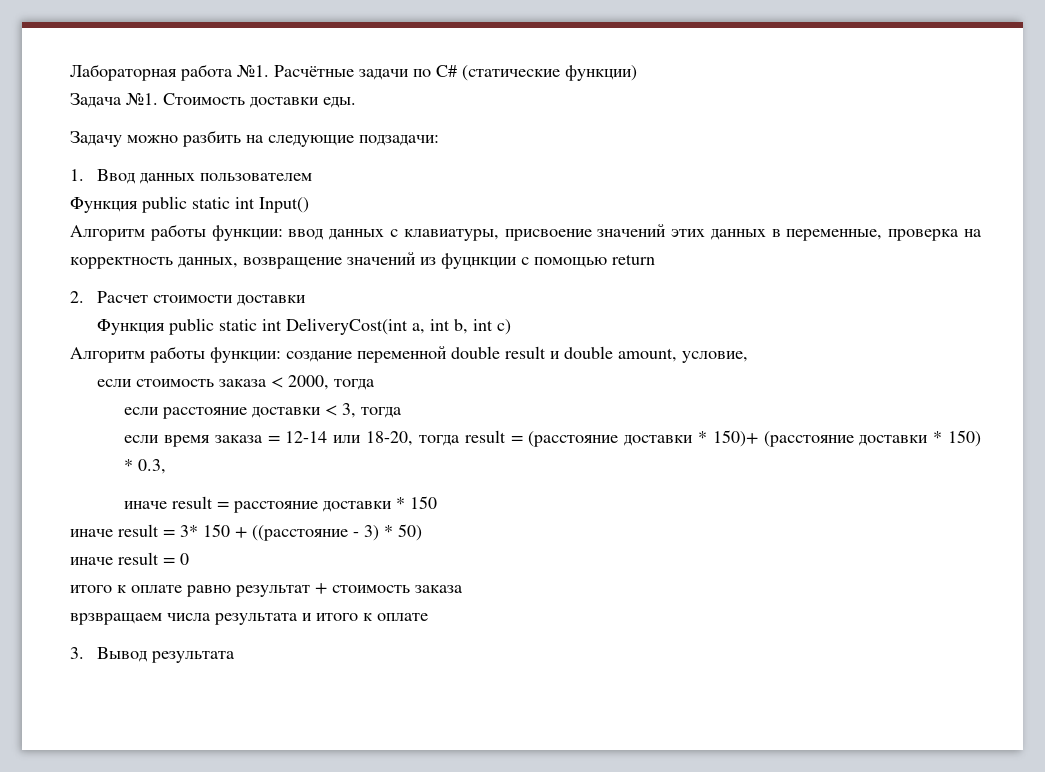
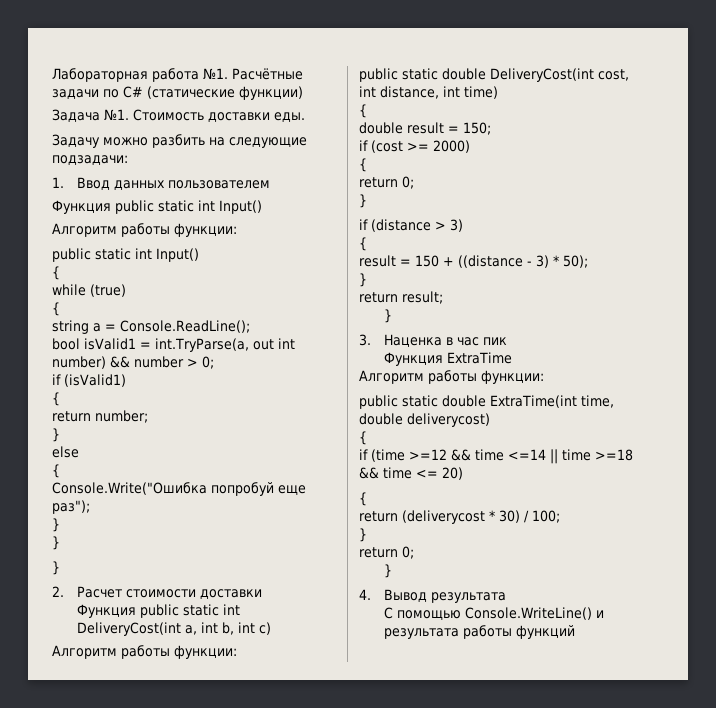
  Функция public static int Input()
- Алгоритм работы функции: ввод данных с клавиатуры, присвоение значений этих данных в переменные, проверка на корректность данных, возвращение значений из фуцнкции с помощью return
+ Алгоритм работы функции:
+ public static int Input()
+ {
+ while (true)
+ {
+ string a = Console.ReadLine();
+ bool isValid1 = int.TryParse(a, out int number) && number > 0;
+ if (isValid1)
+ {
+ return number;
+ }
+ else
+ {
+ Console.Write("Ошибка попробуй еще раз");
+ }
+ }
+ }
  Функция public static int DeliveryCost(int a, int b, int c)
- Алгоритм работы функции: создание переменной double result и double amount, условие,
- если стоимость заказа < 2000, тогда
- если расстояние доставки < 3, тогда
- если время заказа = 12-14 или 18-20, тогда result = (расстояние доставки * 150)+ (расстояние доставки * 150) * 0.3,
- иначе result = расстояние доставки * 150
- иначе result = 3* 150 + ((расстояние - 3) * 50)
- иначе result = 0
- итого к оплате равно результат + стоимость заказа
- врзвращаем числа результата и итого к оплате
- 3. Вывод результата
+ Алгоритм работы функции:
+ public static double DeliveryCost(int cost, int distance, int time)
+ {
+ double result = 150;
+ if (cost >= 2000)
+ {
+ return 0;
+ }
+ if (distance > 3)
+ {
+ result = 150 + ((distance - 3) * 50);
+ }
+ return result;
+ }
+ 3. Наценка в час пик
+ Функция ExtraTime
+ Алгоритм работы функции:
+ public static double ExtraTime(int time, double deliverycost)
+ {
+ if (time >=12 && time <=14 || time >=18 && time <= 20)
+ {
+ return (deliverycost * 30) / 100;
+ }
+ return 0;
+ }
+ 4. Вывод результата
+ С помощью Console.WriteLine() и результата работы функций

